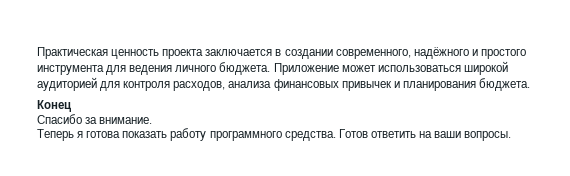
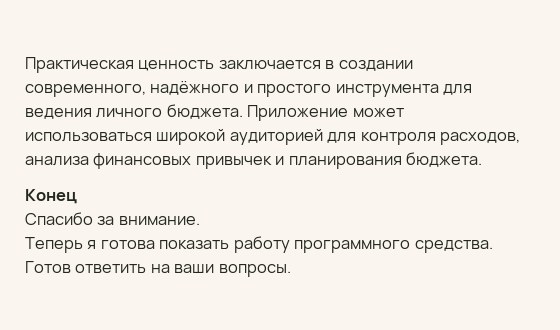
- Практическая ценность проекта заключается в создании современного, надёжного и простого инструмента для ведения личного бюджета.
+ Практическая ценность заключается в создании современного, надёжного и простого инструмента для ведения личного бюджета.

